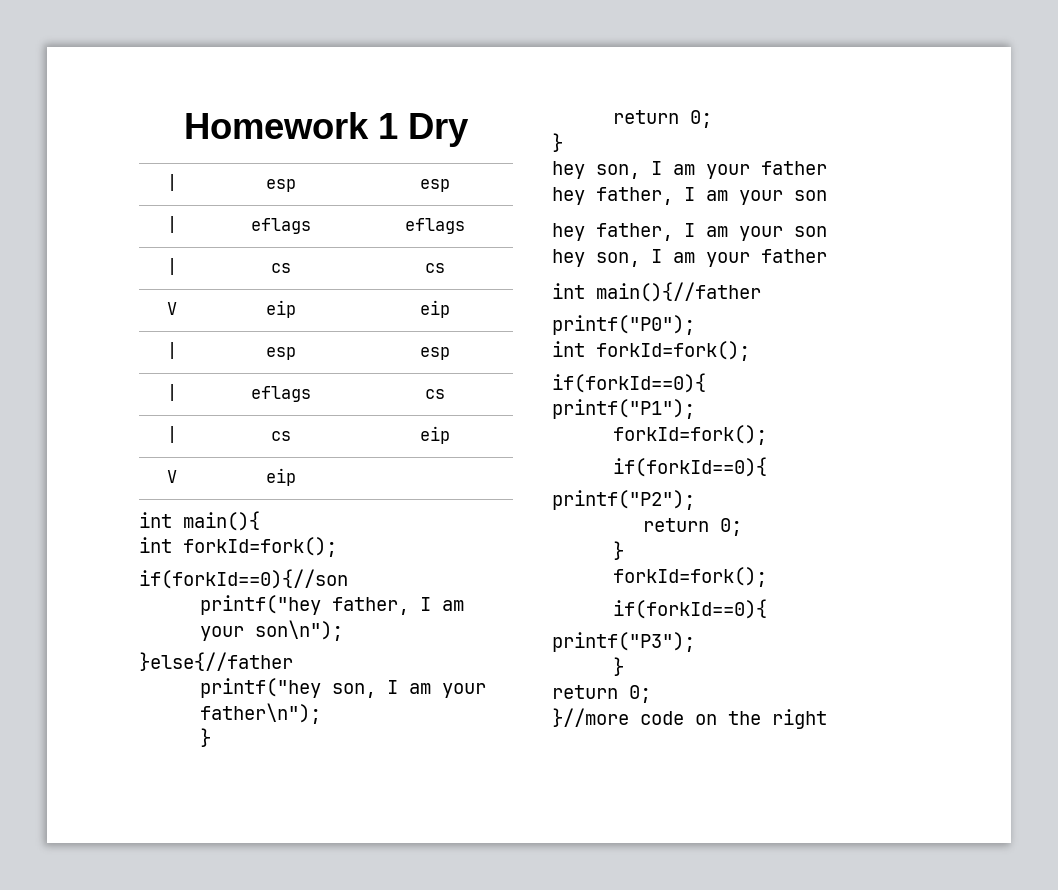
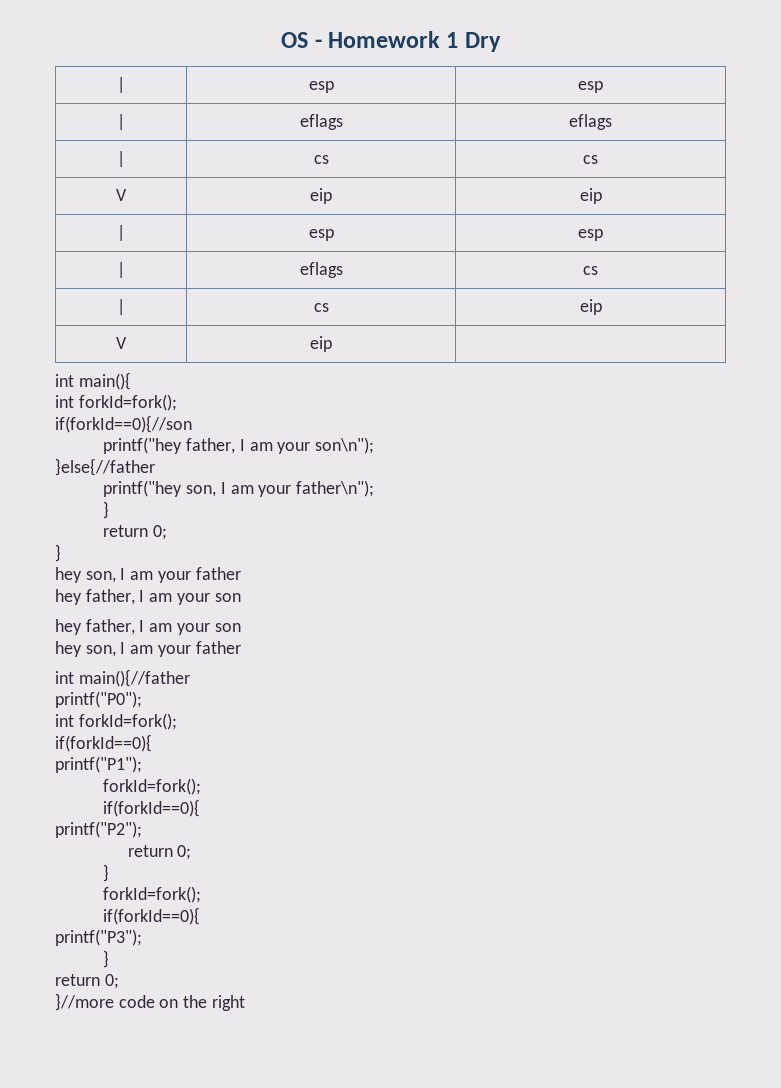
- Homework 1 Dry
+ OS - Homework 1 Dry

